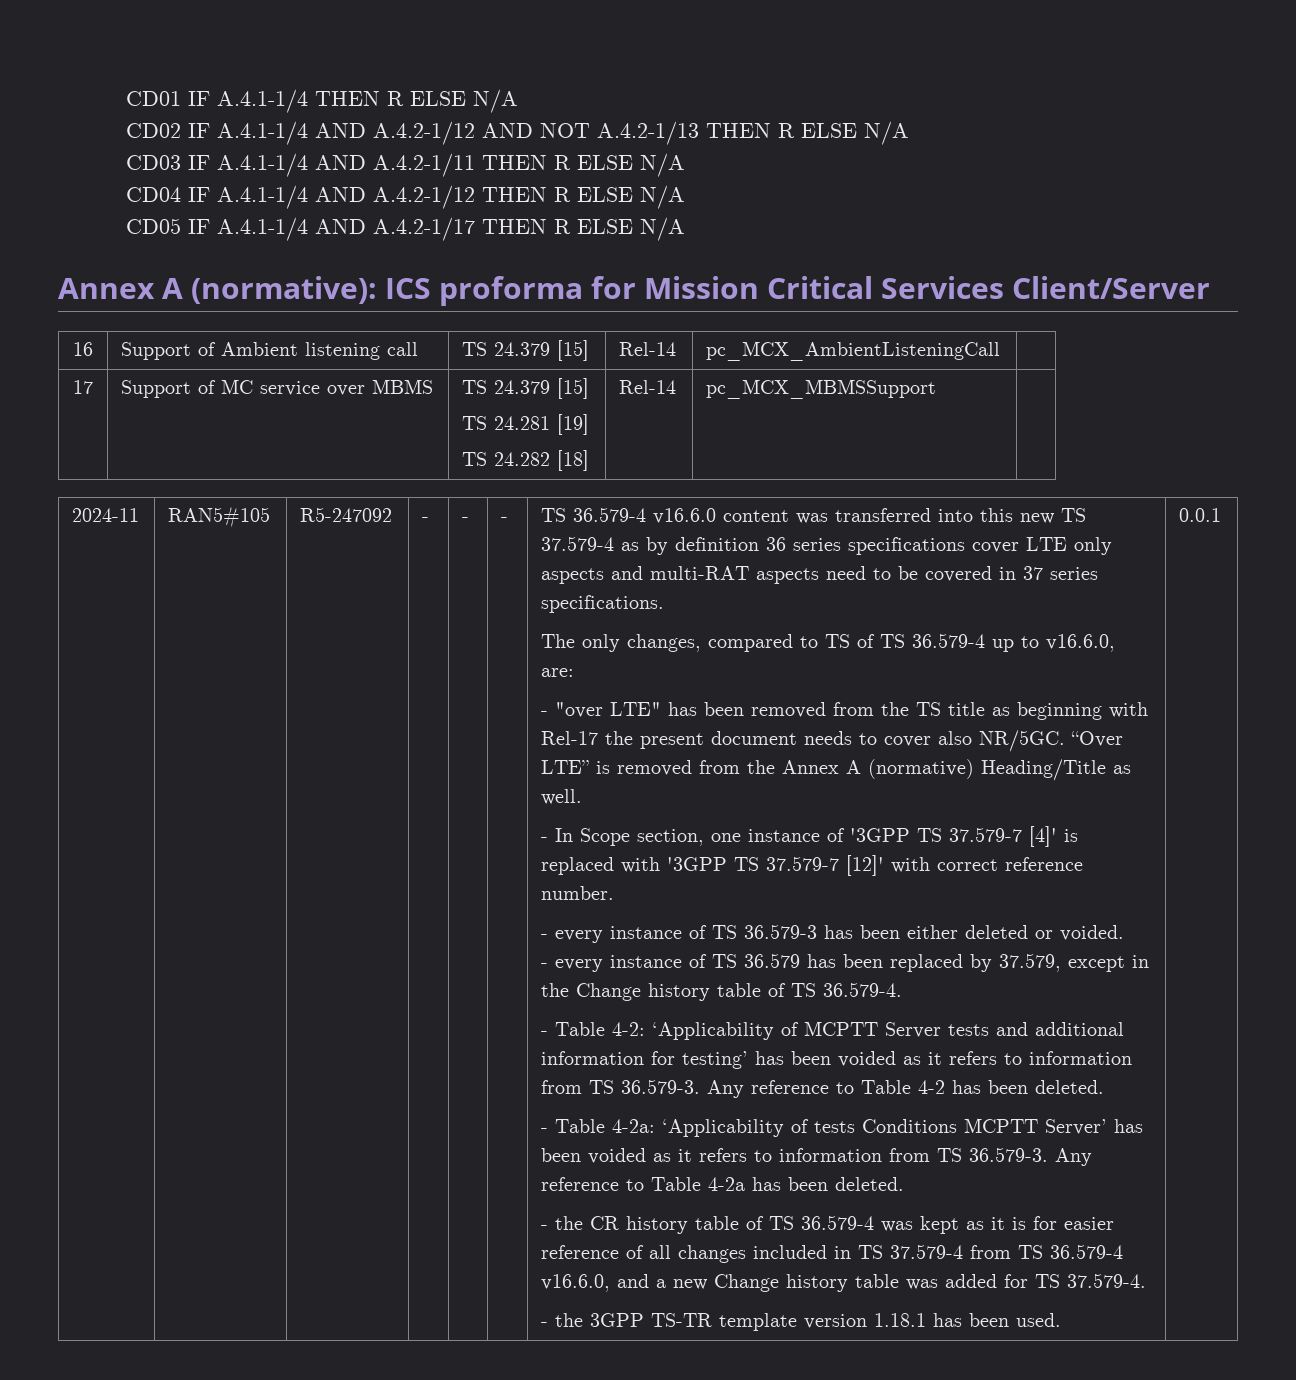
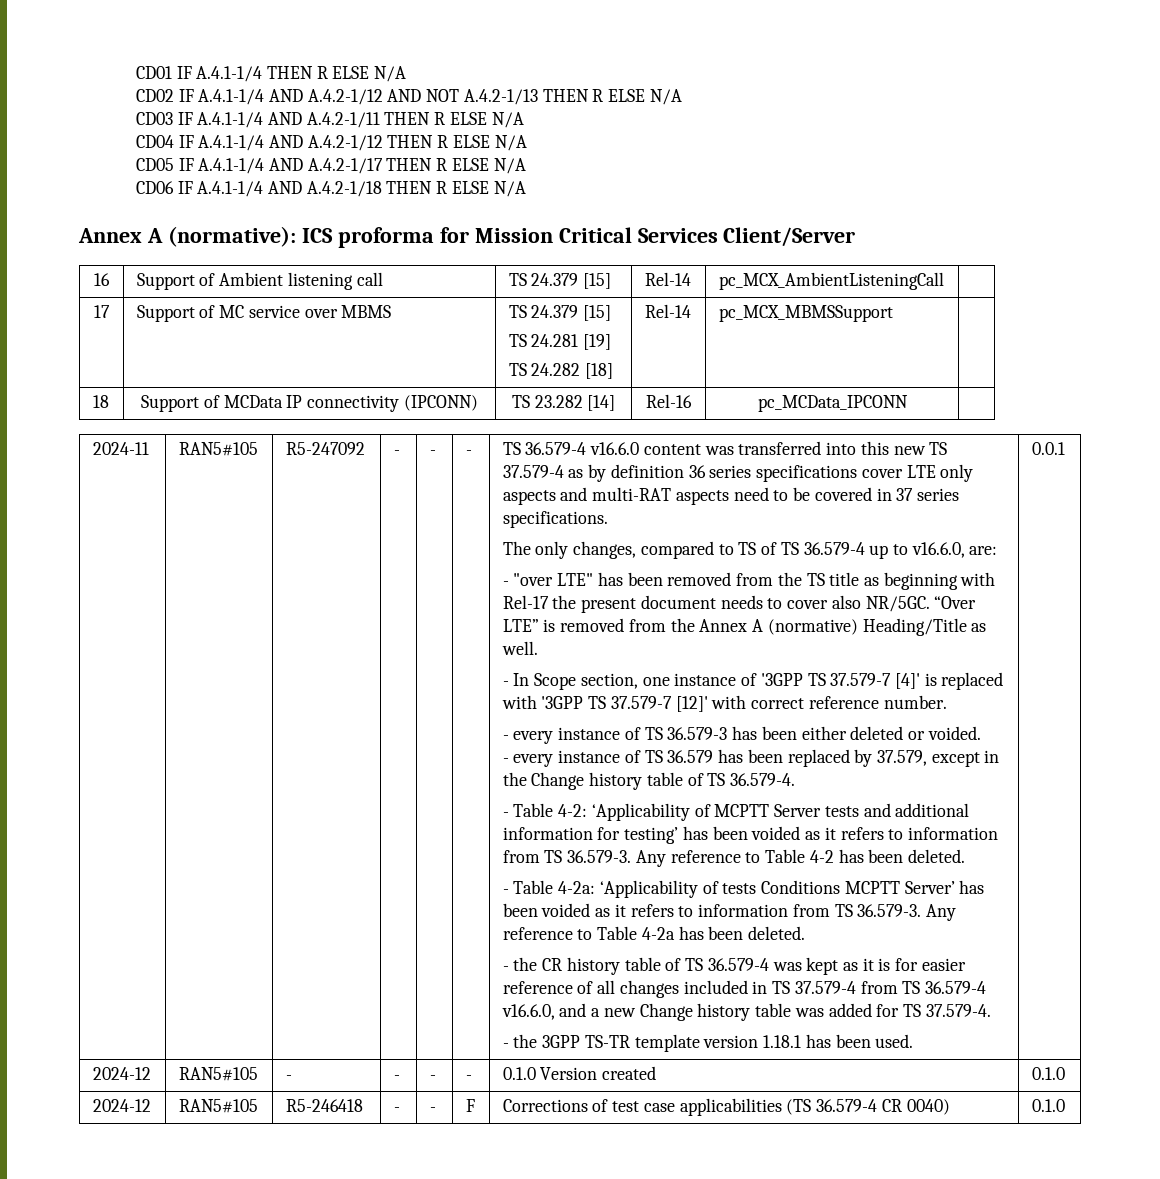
+ CD06 IF A.4.1-1/4 AND A.4.2-1/18 THEN R ELSE N/A
+ 18 | Support of MCData IP connectivity (IPCONN) | TS 23.282 [14] | Rel-16 | pc_MCData_IPCONN |
+ 2024-12 | RAN5#105 | - | - | - | - | 0.1.0 Version created | 0.1.0
+ 2024-12 | RAN5#105 | R5-246418 | - | - | F | Corrections of test case applicabilities (TS 36.579-4 CR 0040) | 0.1.0

